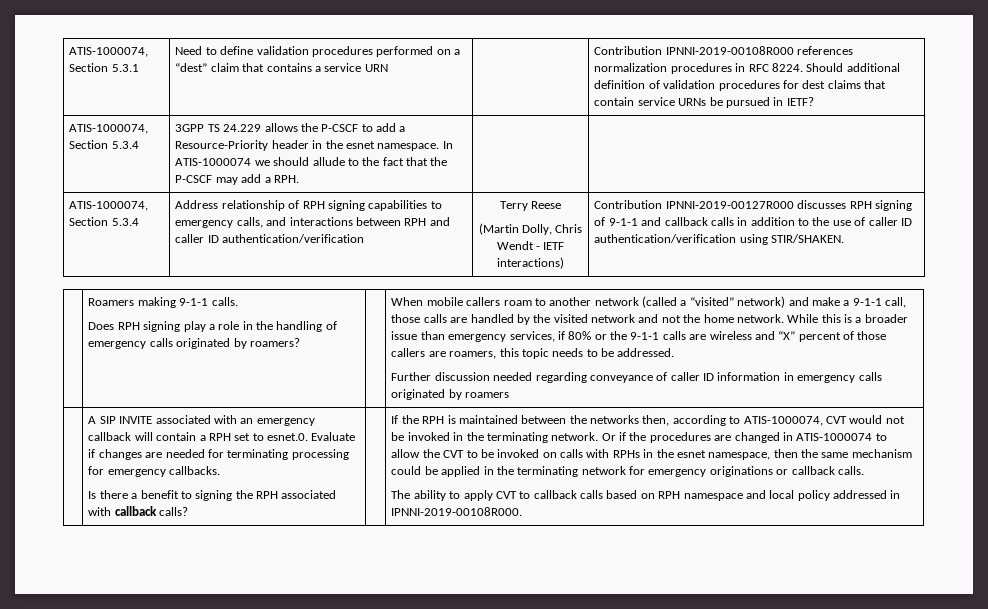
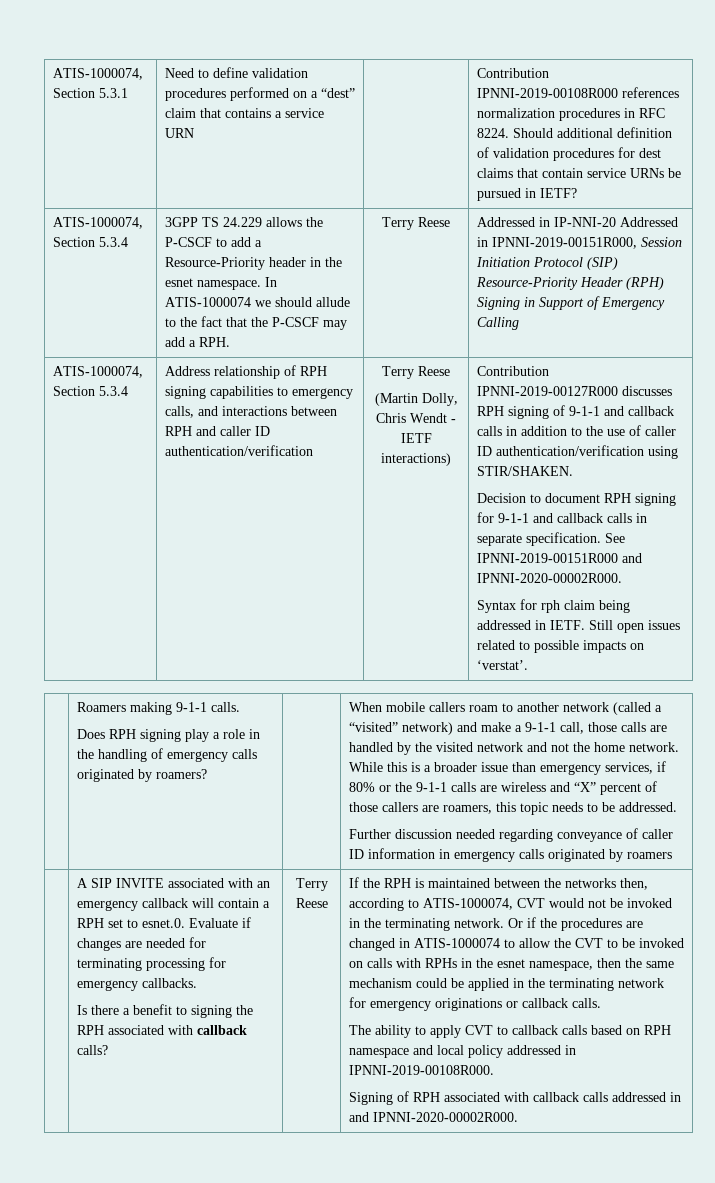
+ Terry Reese | Addressed in IP-NNI-20 Addressed in IPNNI-2019-00151R000, Session Initiation Protocol (SIP) Resource-Priority Header (RPH) Signing in Support of Emergency Calling
+ Decision to document RPH signing for 9-1-1 and callback calls in separate specification. See IPNNI-2019-00151R000 and IPNNI-2020-00002R000.
+ Syntax for rph claim being addressed in IETF. Still open issues related to possible impacts on ‘verstat’.
- Is there a benefit to signing the RPH associated with callback calls?
+ Is there a benefit to signing the RPH associated with callback calls? | Terry Reese
+ Signing of RPH associated with callback calls addressed in and IPNNI-2020-00002R000.

